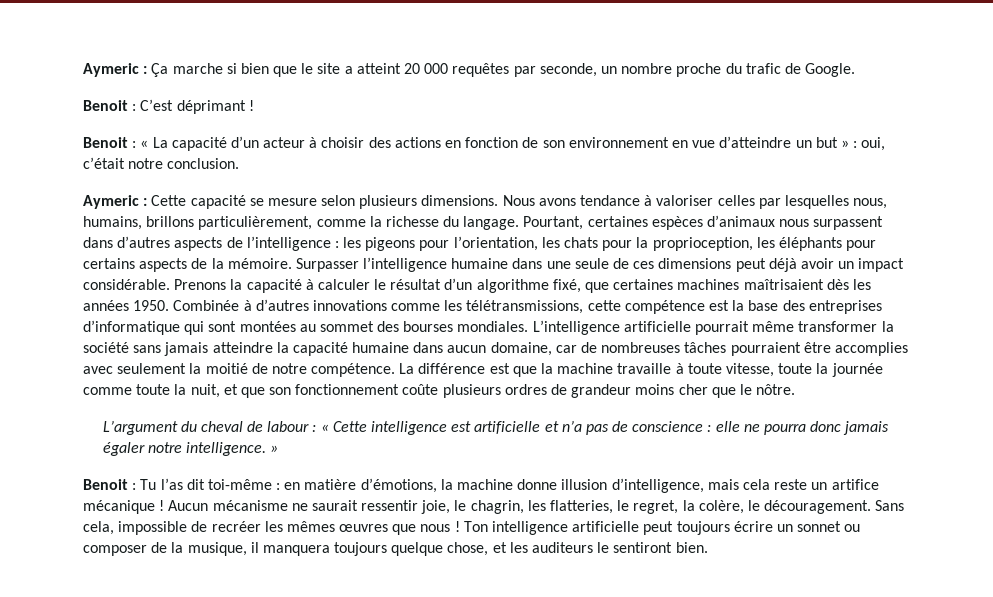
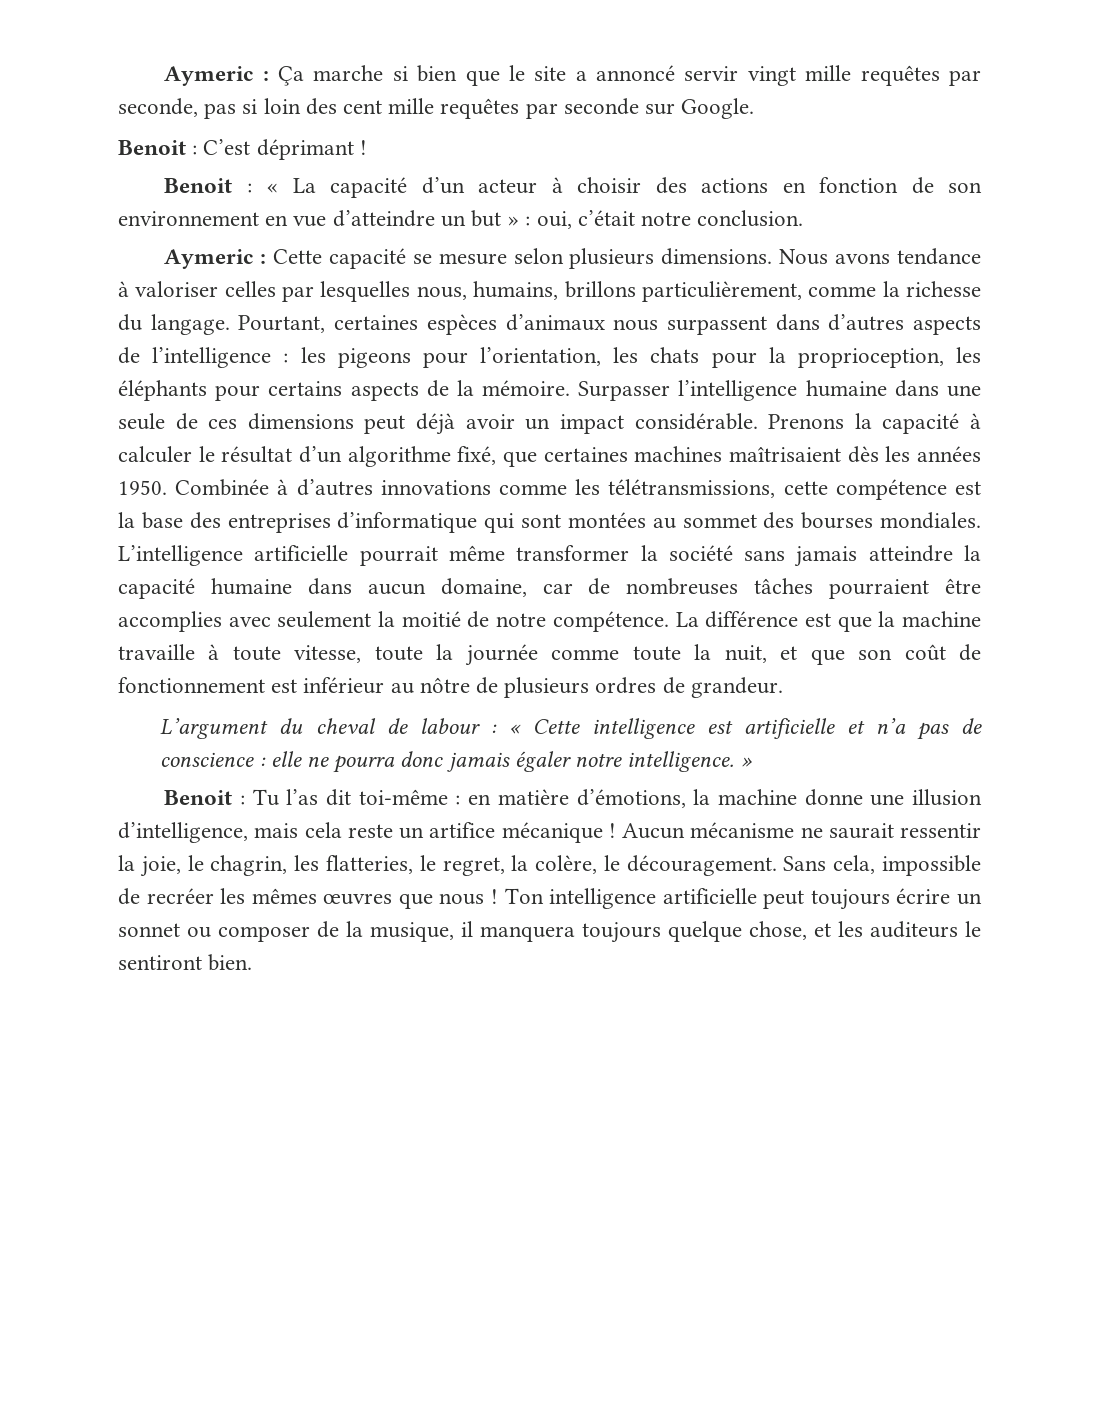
- Aymeric : Ça marche si bien que le site a atteint 20 000 requêtes par seconde, un nombre proche du trafic de Google.
+ Aymeric : Ça marche si bien que le site a annoncé servir vingt mille requêtes par seconde, pas si loin des cent mille requêtes par seconde sur Google.
- La différence est que la machine travaille à toute vitesse, toute la journée comme toute la nuit, et que son fonctionnement coûte plusieurs ordres de grandeur moins cher que le nôtre.
+ La différence est que la machine travaille à toute vitesse, toute la journée comme toute la nuit, et que son coût de fonctionnement est inférieur au nôtre de plusieurs ordres de grandeur.
- Benoit : Tu l’as dit toi-même : en matière d’émotions, la machine donne illusion d’intelligence, mais cela reste un artifice mécanique !
+ Benoit : Tu l’as dit toi-même : en matière d’émotions, la machine donne une illusion d’intelligence, mais cela reste un artifice mécanique !
- Aucun mécanisme ne saurait ressentir joie, le chagrin, les flatteries, le regret, la colère, le découragement.
+ Aucun mécanisme ne saurait ressentir la joie, le chagrin, les flatteries, le regret, la colère, le découragement.

